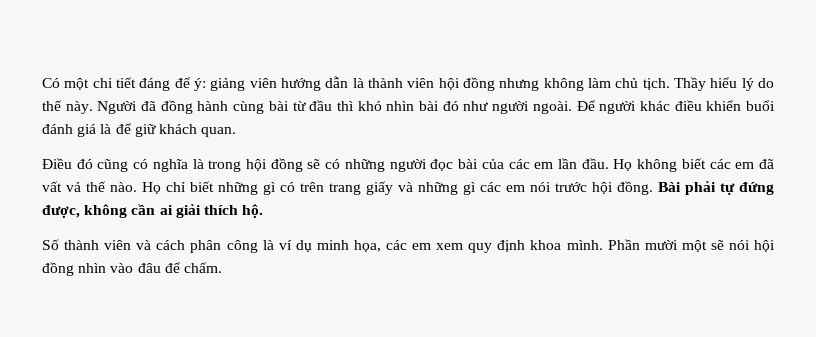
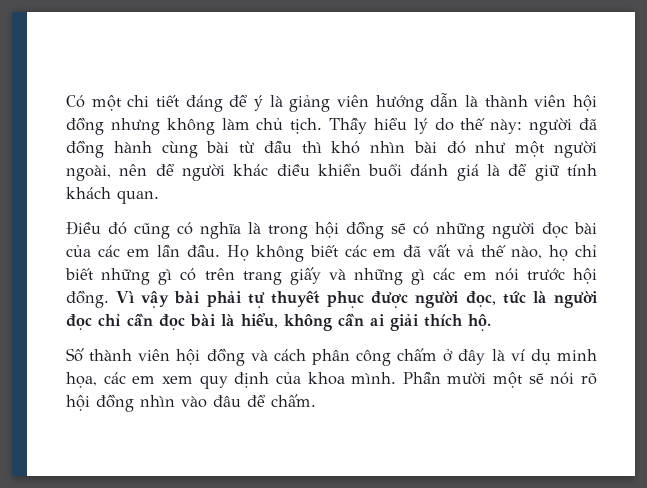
- Có một chi tiết đáng để ý: giảng viên hướng dẫn là thành viên hội đồng nhưng không làm chủ tịch.
+ Có một chi tiết đáng để ý là giảng viên hướng dẫn là thành viên hội đồng nhưng không làm chủ tịch.
- Thầy hiểu lý do thế này. Người đã đồng hành cùng bài từ đầu thì khó nhìn bài đó như người ngoài. Để người khác điều khiển buổi đánh giá là để giữ khách quan.
+ Thầy hiểu lý do thế này: người đã đồng hành cùng bài từ đầu thì khó nhìn bài đó như một người ngoài, nên để người khác điều khiển buổi đánh giá là để giữ tính khách quan.
- Họ không biết các em đã vất vả thế nào. Họ chỉ biết những gì có trên trang giấy và những gì các em nói trước hội đồng.
+ Họ không biết các em đã vất vả thế nào, họ chỉ biết những gì có trên trang giấy và những gì các em nói trước hội đồng.
- Bài phải tự đứng được, không cần ai giải thích hộ.
+ Vì vậy bài phải tự thuyết phục được người đọc, tức là người đọc chỉ cần đọc bài là hiểu, không cần ai giải thích hộ.
- Số thành viên và cách phân công là ví dụ minh họa, các em xem quy định khoa mình.
+ Số thành viên hội đồng và cách phân công chấm ở đây là ví dụ minh họa, các em xem quy định của khoa mình.
- Phần mười một sẽ nói hội đồng nhìn vào đâu để chấm.
+ Phần mười một sẽ nói rõ hội đồng nhìn vào đâu để chấm.

